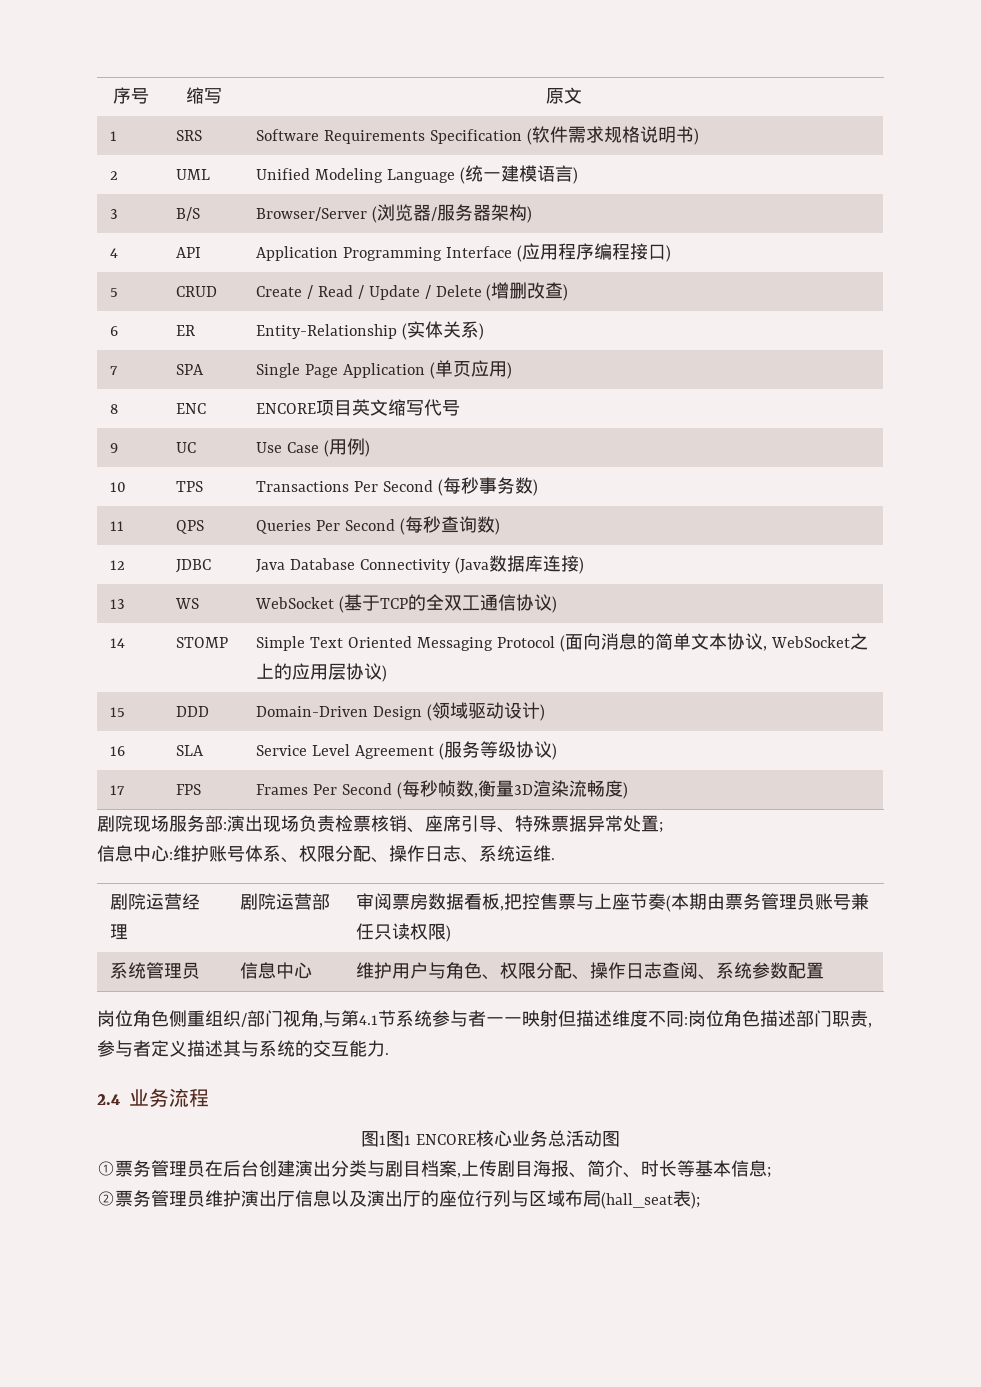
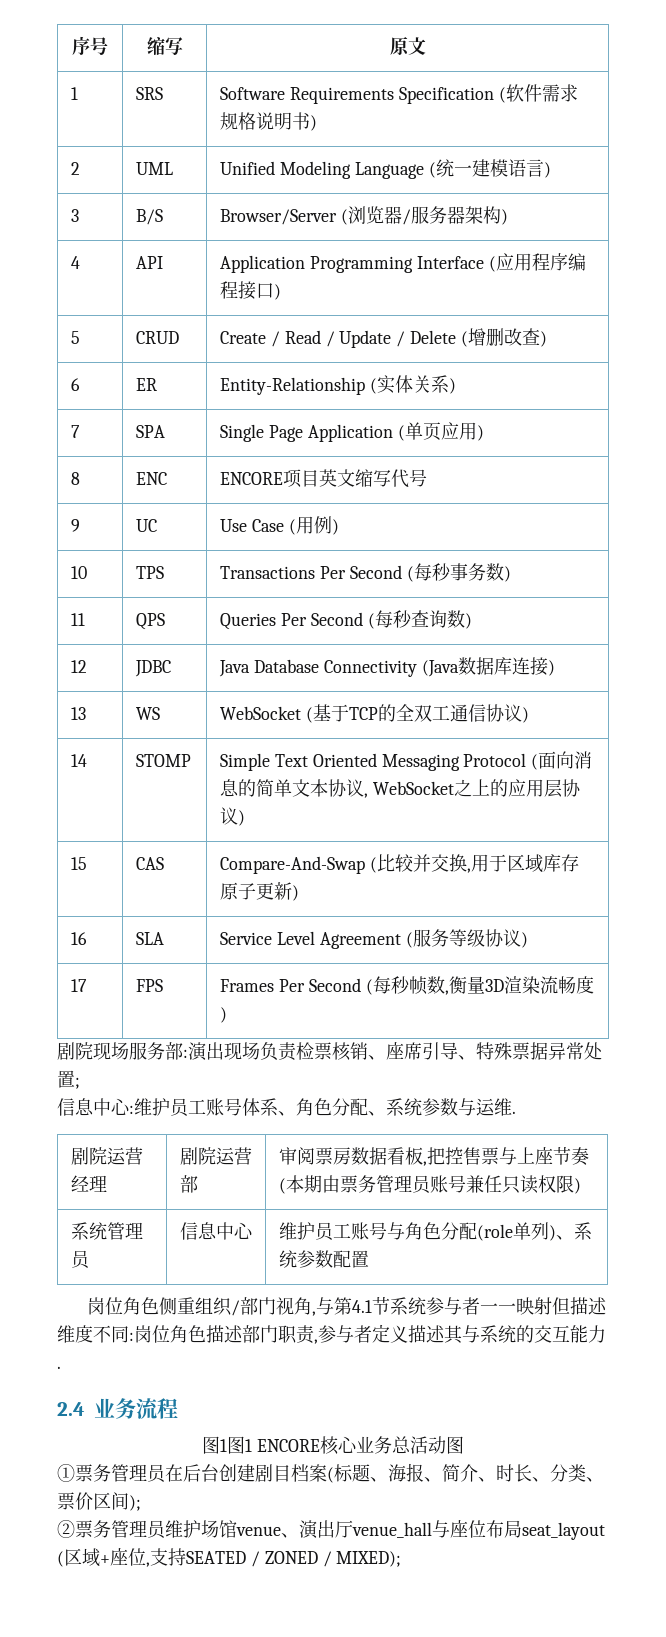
- 15 | DDD | Domain-Driven Design (领域驱动设计)
+ 15 | CAS | Compare-And-Swap (比较并交换,用于区域库存原子更新)
- 信息中心:维护账号体系、权限分配、操作日志、系统运维.
+ 信息中心:维护员工账号体系、角色分配、系统参数与运维.
- 系统管理员 | 信息中心 | 维护用户与角色、权限分配、操作日志查阅、系统参数配置
+ 系统管理员 | 信息中心 | 维护员工账号与角色分配(role单列)、系统参数配置
- ①票务管理员在后台创建演出分类与剧目档案,上传剧目海报、简介、时长等基本信息;
+ ①票务管理员在后台创建剧目档案(标题、海报、简介、时长、分类、票价区间);
- ②票务管理员维护演出厅信息以及演出厅的座位行列与区域布局(hall_seat表);
+ ②票务管理员维护场馆venue、演出厅venue_hall与座位布局seat_layout (区域+座位,支持SEATED / ZONED / MIXED);

